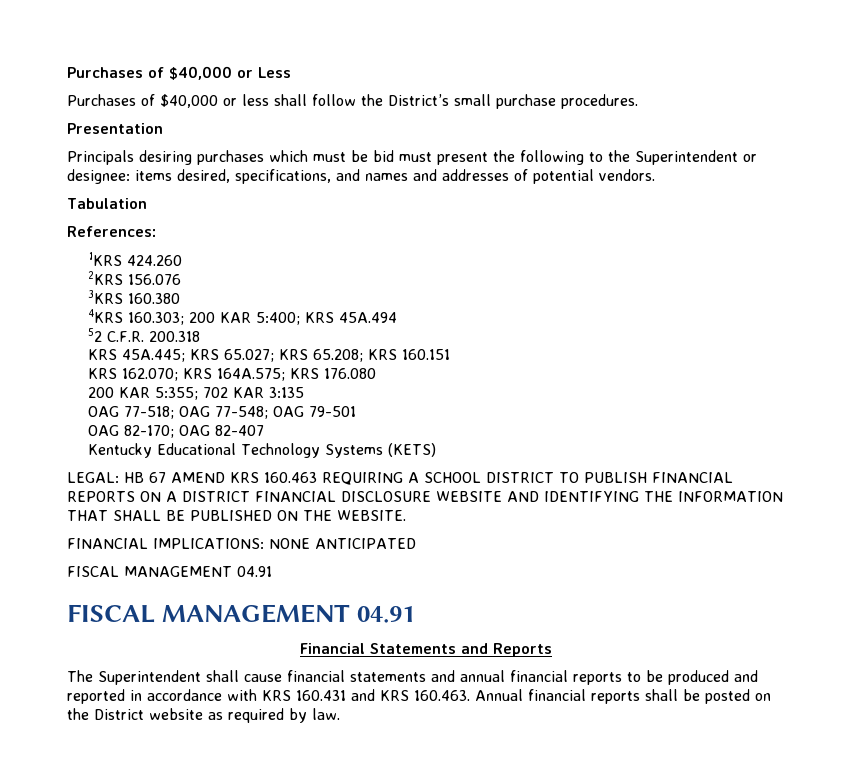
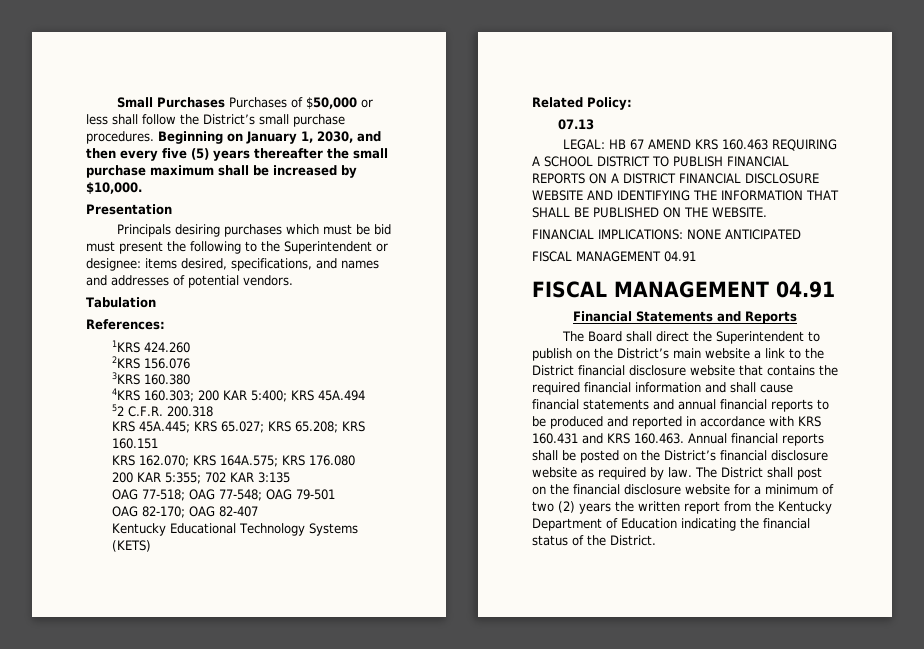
- Purchases of $40,000 or Less
- Purchases of $40,000 or less shall follow the District’s small purchase procedures.
+ Small Purchases Purchases of $50,000 or less shall follow the District’s small purchase procedures. Beginning on January 1, 2030, and then every five (5) years thereafter the small purchase maximum shall be increased by $10,000.
+ Related Policy:
+ 07.13
- The Superintendent shall cause financial statements and annual financial reports to be produced and reported in accordance with KRS 160.431 and KRS 160.463. Annual financial reports shall be posted on the District website as required by law.
+ The Board shall direct the Superintendent to publish on the District’s main website a link to the District financial disclosure website that contains the required financial information and shall cause financial statements and annual financial reports to be produced and reported in accordance with KRS 160.431 and KRS 160.463. Annual financial reports shall be posted on the District’s financial disclosure website as required by law.
+ The District shall post on the financial disclosure website for a minimum of two (2) years the written report from the Kentucky Department of Education indicating the financial status of the District.

